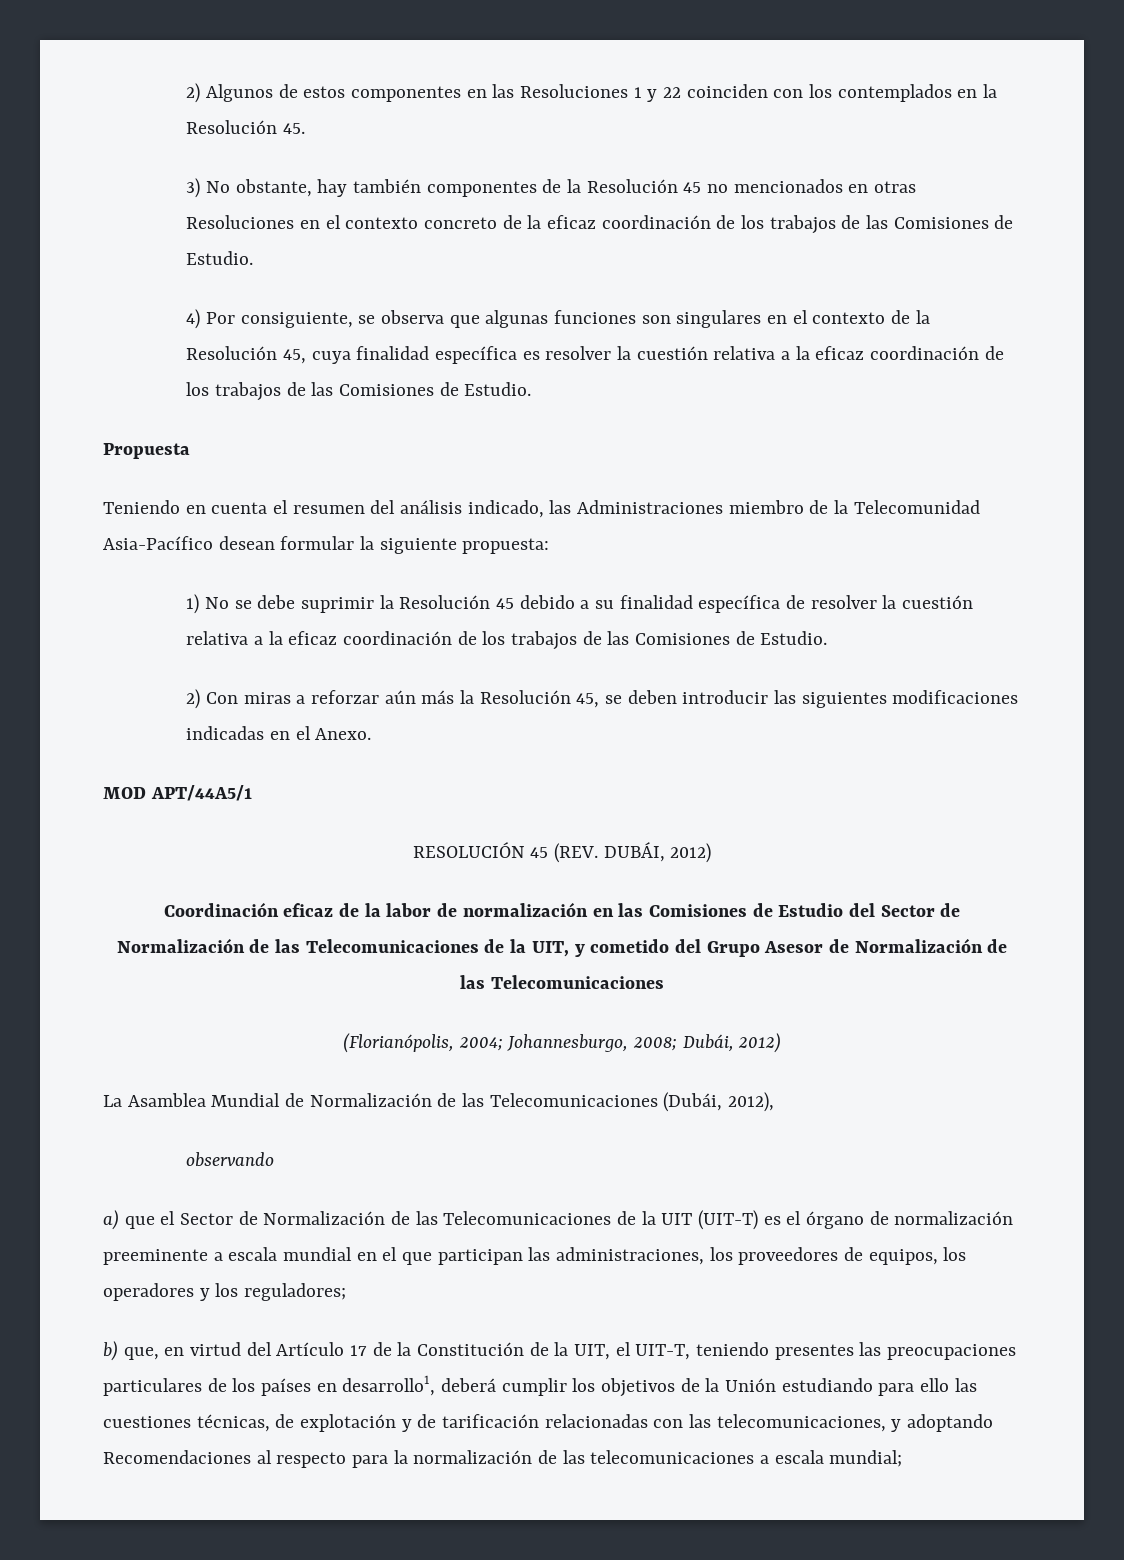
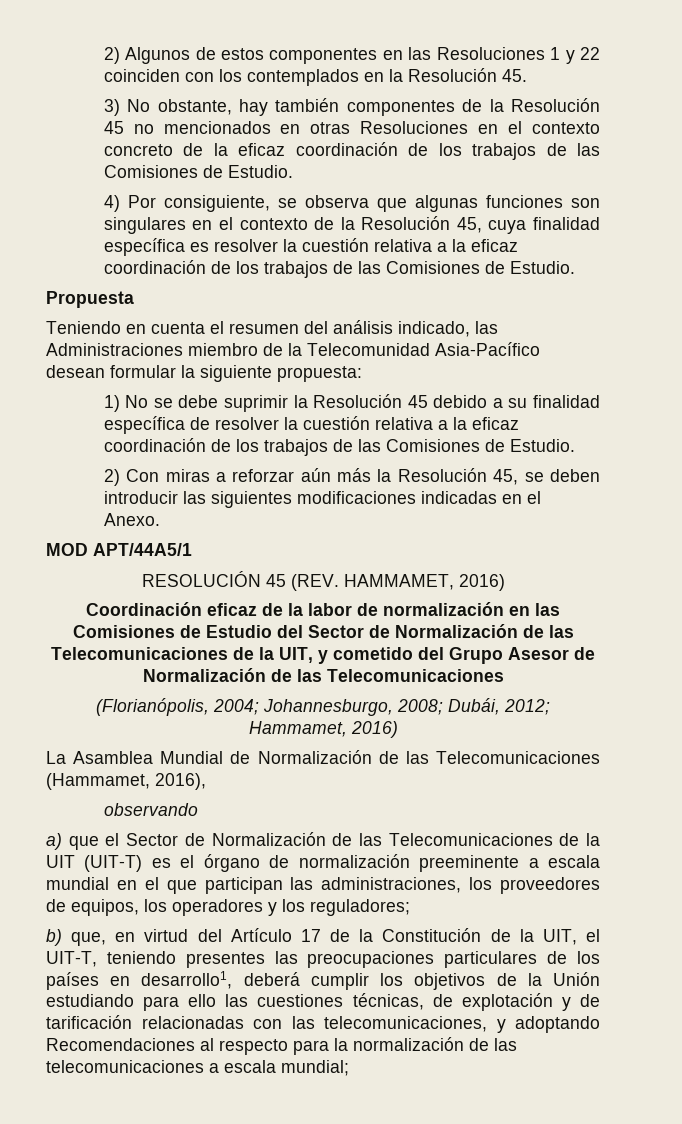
- RESOLUCIÓN 45 (REV. DUBÁI, 2012)
+ RESOLUCIÓN 45 (REV. HAMMAMET, 2016)
- (Florianópolis, 2004; Johannesburgo, 2008; Dubái, 2012)
+ (Florianópolis, 2004; Johannesburgo, 2008; Dubái, 2012; Hammamet, 2016)
- La Asamblea Mundial de Normalización de las Telecomunicaciones (Dubái, 2012),
+ La Asamblea Mundial de Normalización de las Telecomunicaciones (Hammamet, 2016),

